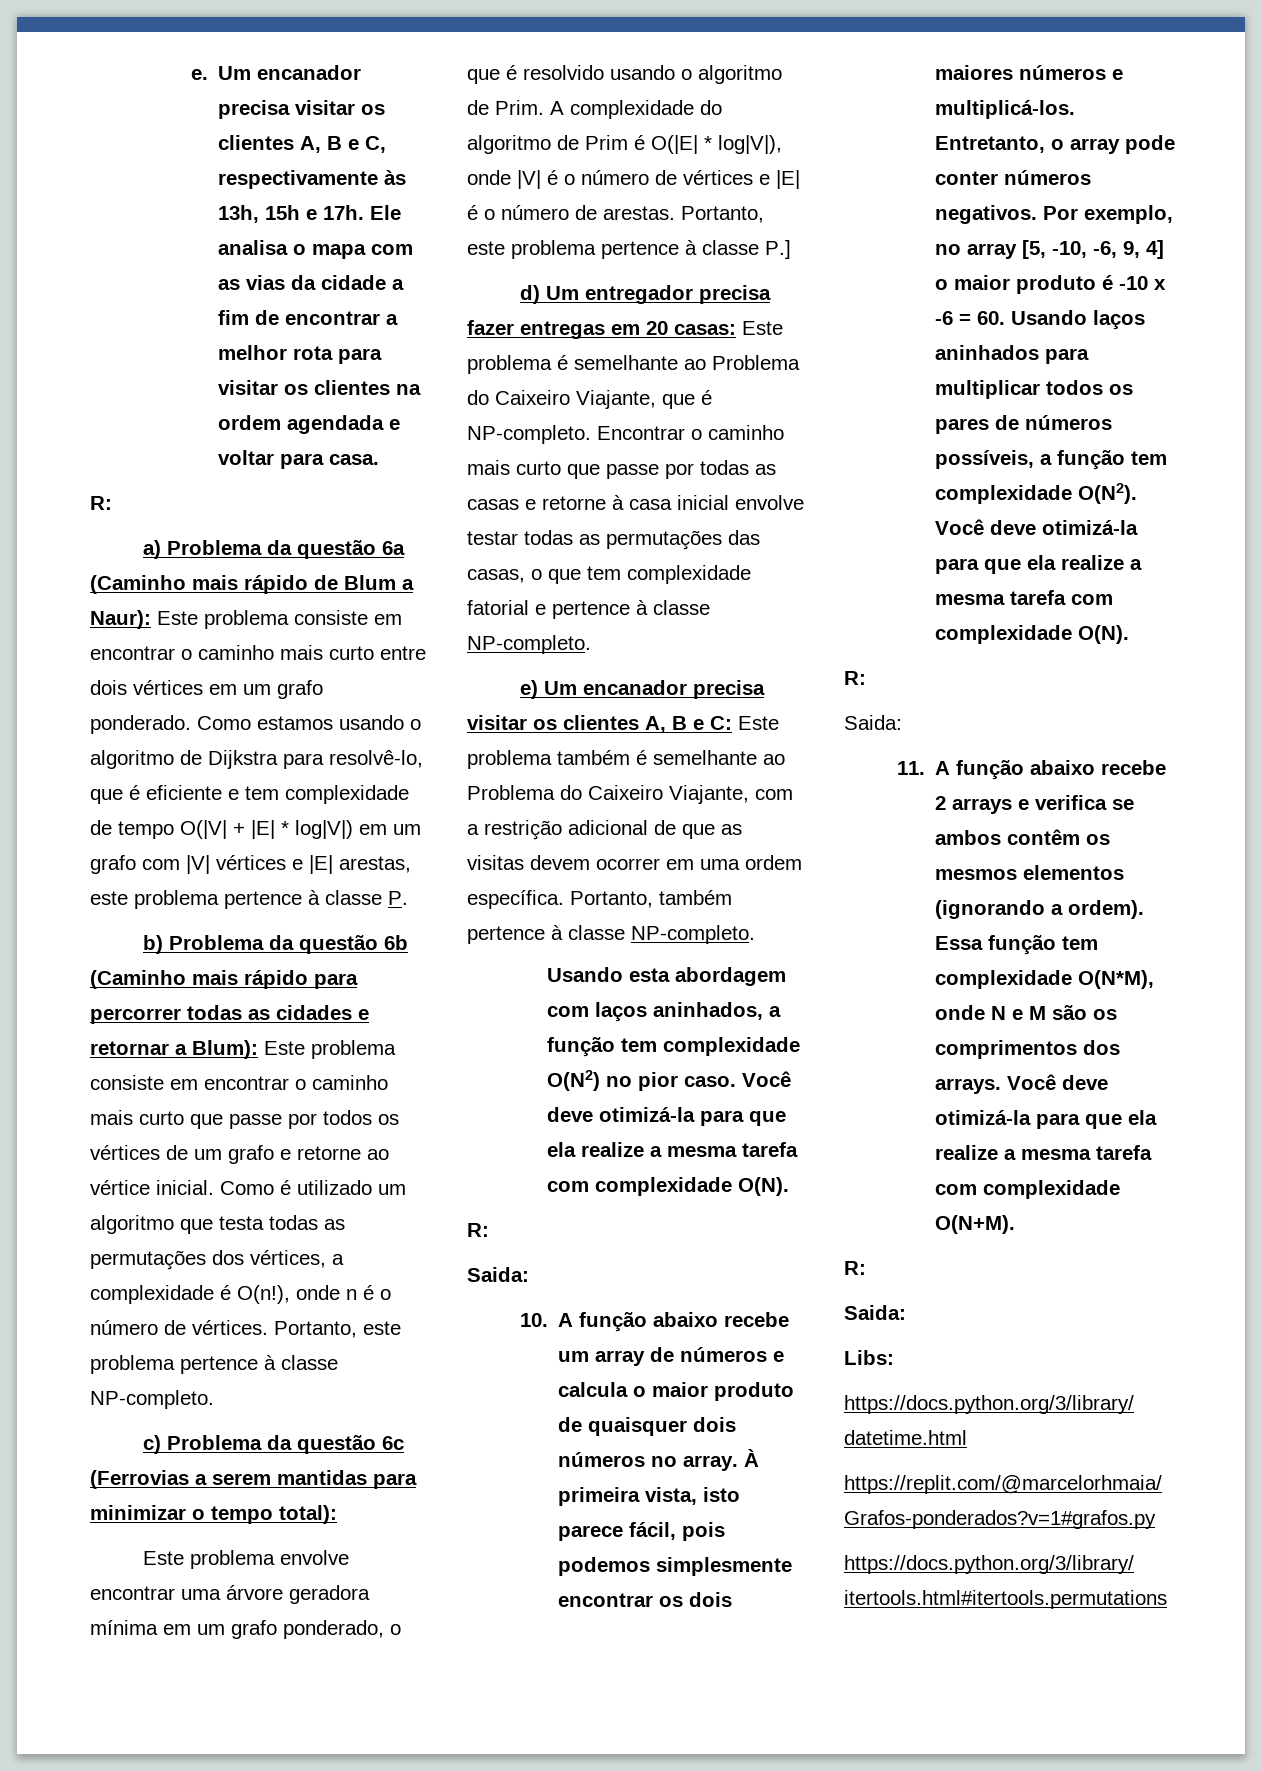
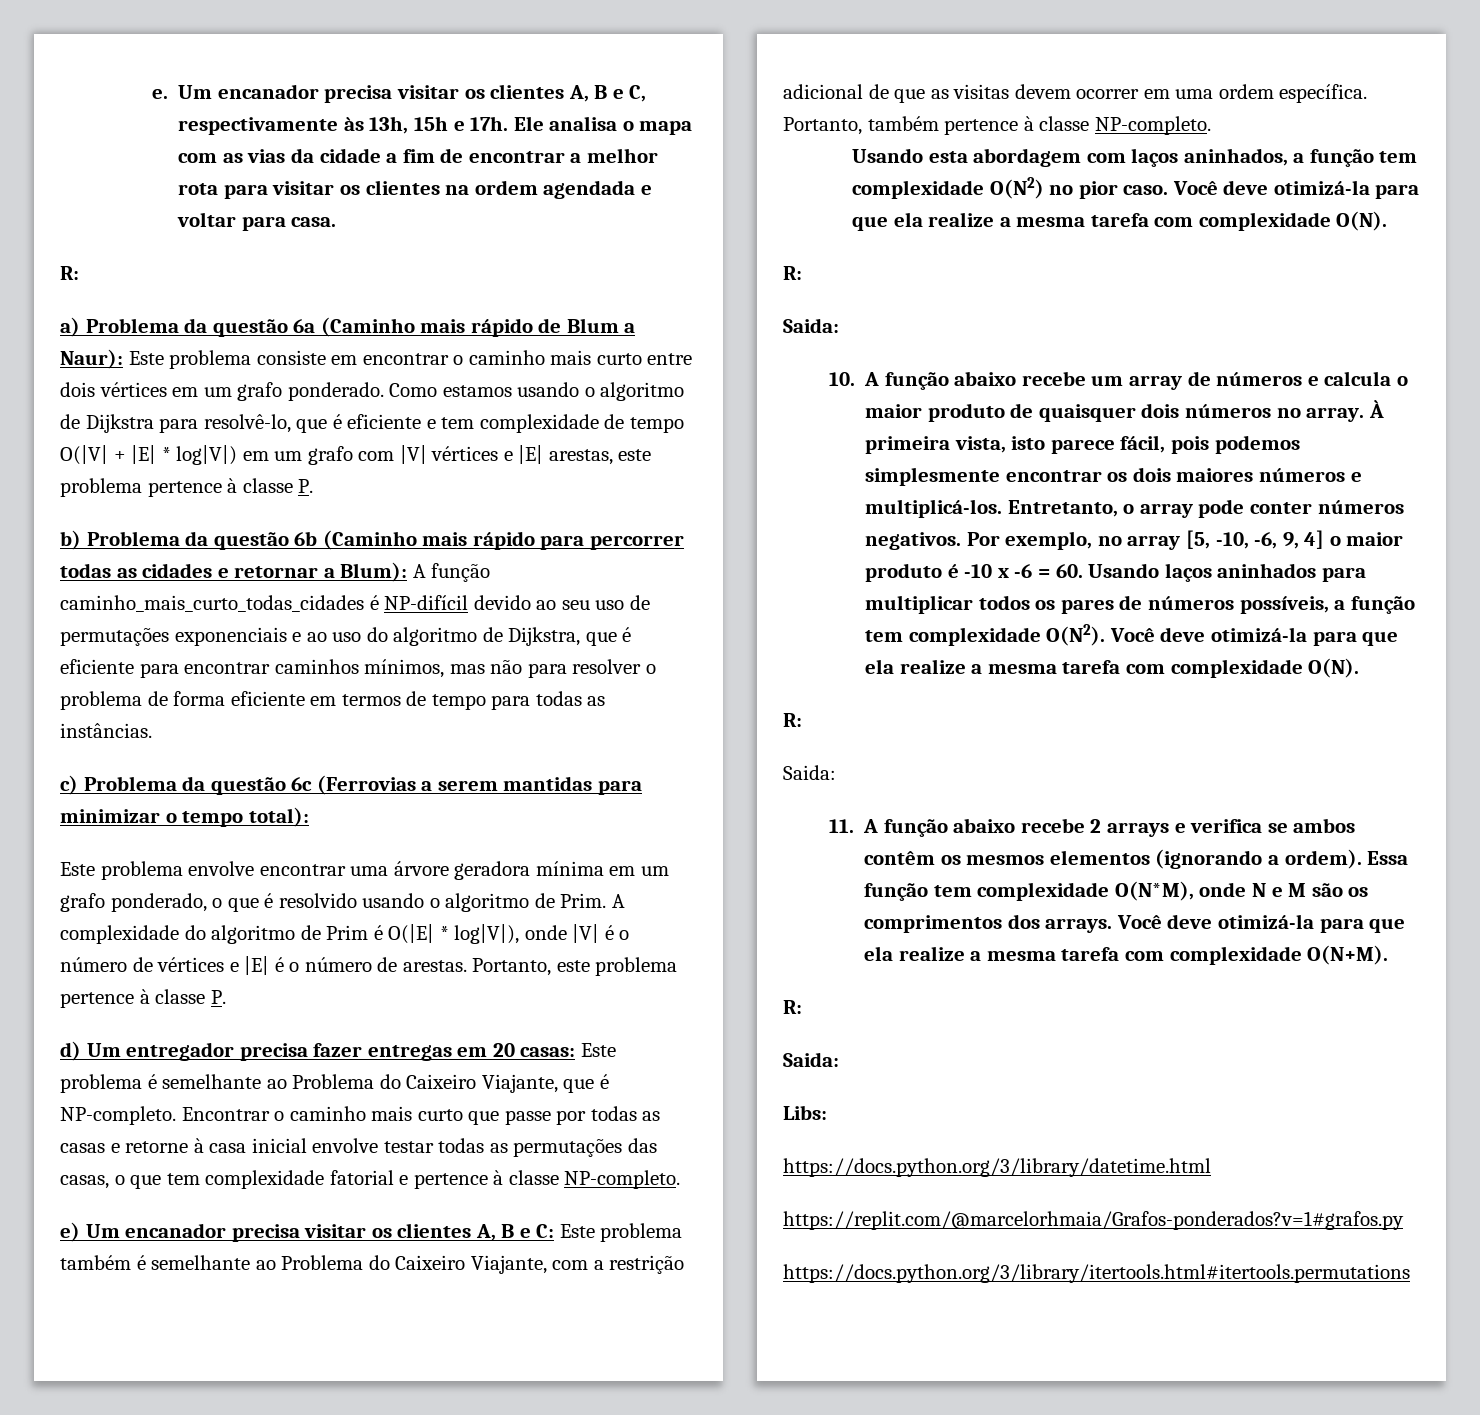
- b) Problema da questão 6b (Caminho mais rápido para percorrer todas as cidades e retornar a Blum): Este problema consiste em encontrar o caminho mais curto que passe por todos os vértices de um grafo e retorne ao vértice inicial. Como é utilizado um algoritmo que testa todas as permutações dos vértices, a complexidade é O(n!), onde n é o número de vértices. Portanto, este problema pertence à classe NP-completo.
+ b) Problema da questão 6b (Caminho mais rápido para percorrer todas as cidades e retornar a Blum): A função caminho_mais_curto_todas_cidades é NP-difícil devido ao seu uso de permutações exponenciais e ao uso do algoritmo de Dijkstra, que é eficiente para encontrar caminhos mínimos, mas não para resolver o problema de forma eficiente em termos de tempo para todas as instâncias.
- Portanto, este problema pertence à classe P.]
+ Portanto, este problema pertence à classe P.

